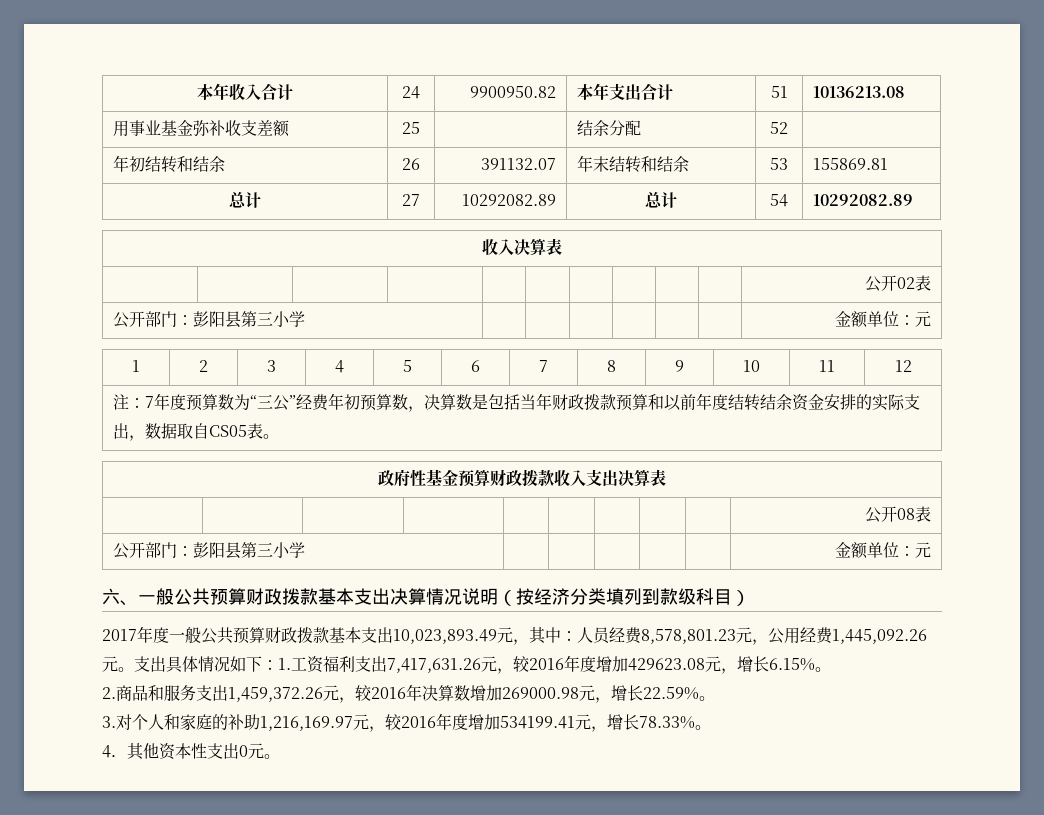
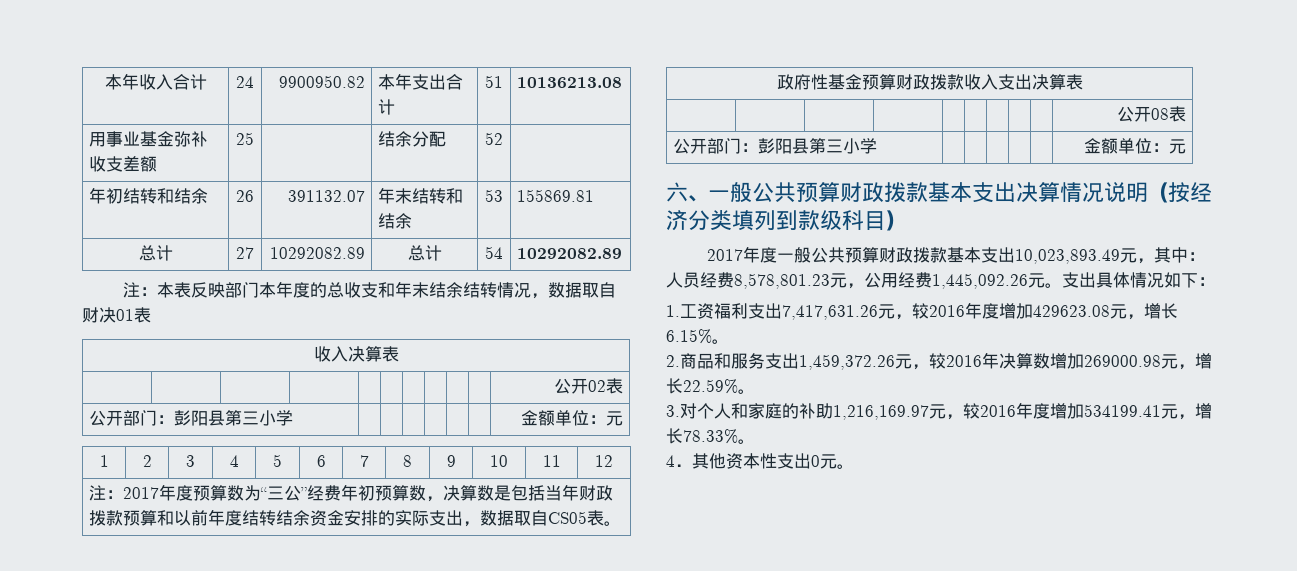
+ 注：本表反映部门本年度的总收支和年末结余结转情况，数据取自财决01表
- 注：7年度预算数为“三公”经费年初预算数，决算数是包括当年财政拨款预算和以前年度结转结余资金安排的实际支出，数据取自CS05表。
+ 注：2017年度预算数为“三公”经费年初预算数，决算数是包括当年财政拨款预算和以前年度结转结余资金安排的实际支出，数据取自CS05表。
- 支出具体情况如下：1.工资福利支出7,417,631.26元，较2016年度增加429623.08元，增长6.15%。
+ 支出具体情况如下：
+ 1.工资福利支出7,417,631.26元，较2016年度增加429623.08元，增长6.15%。

